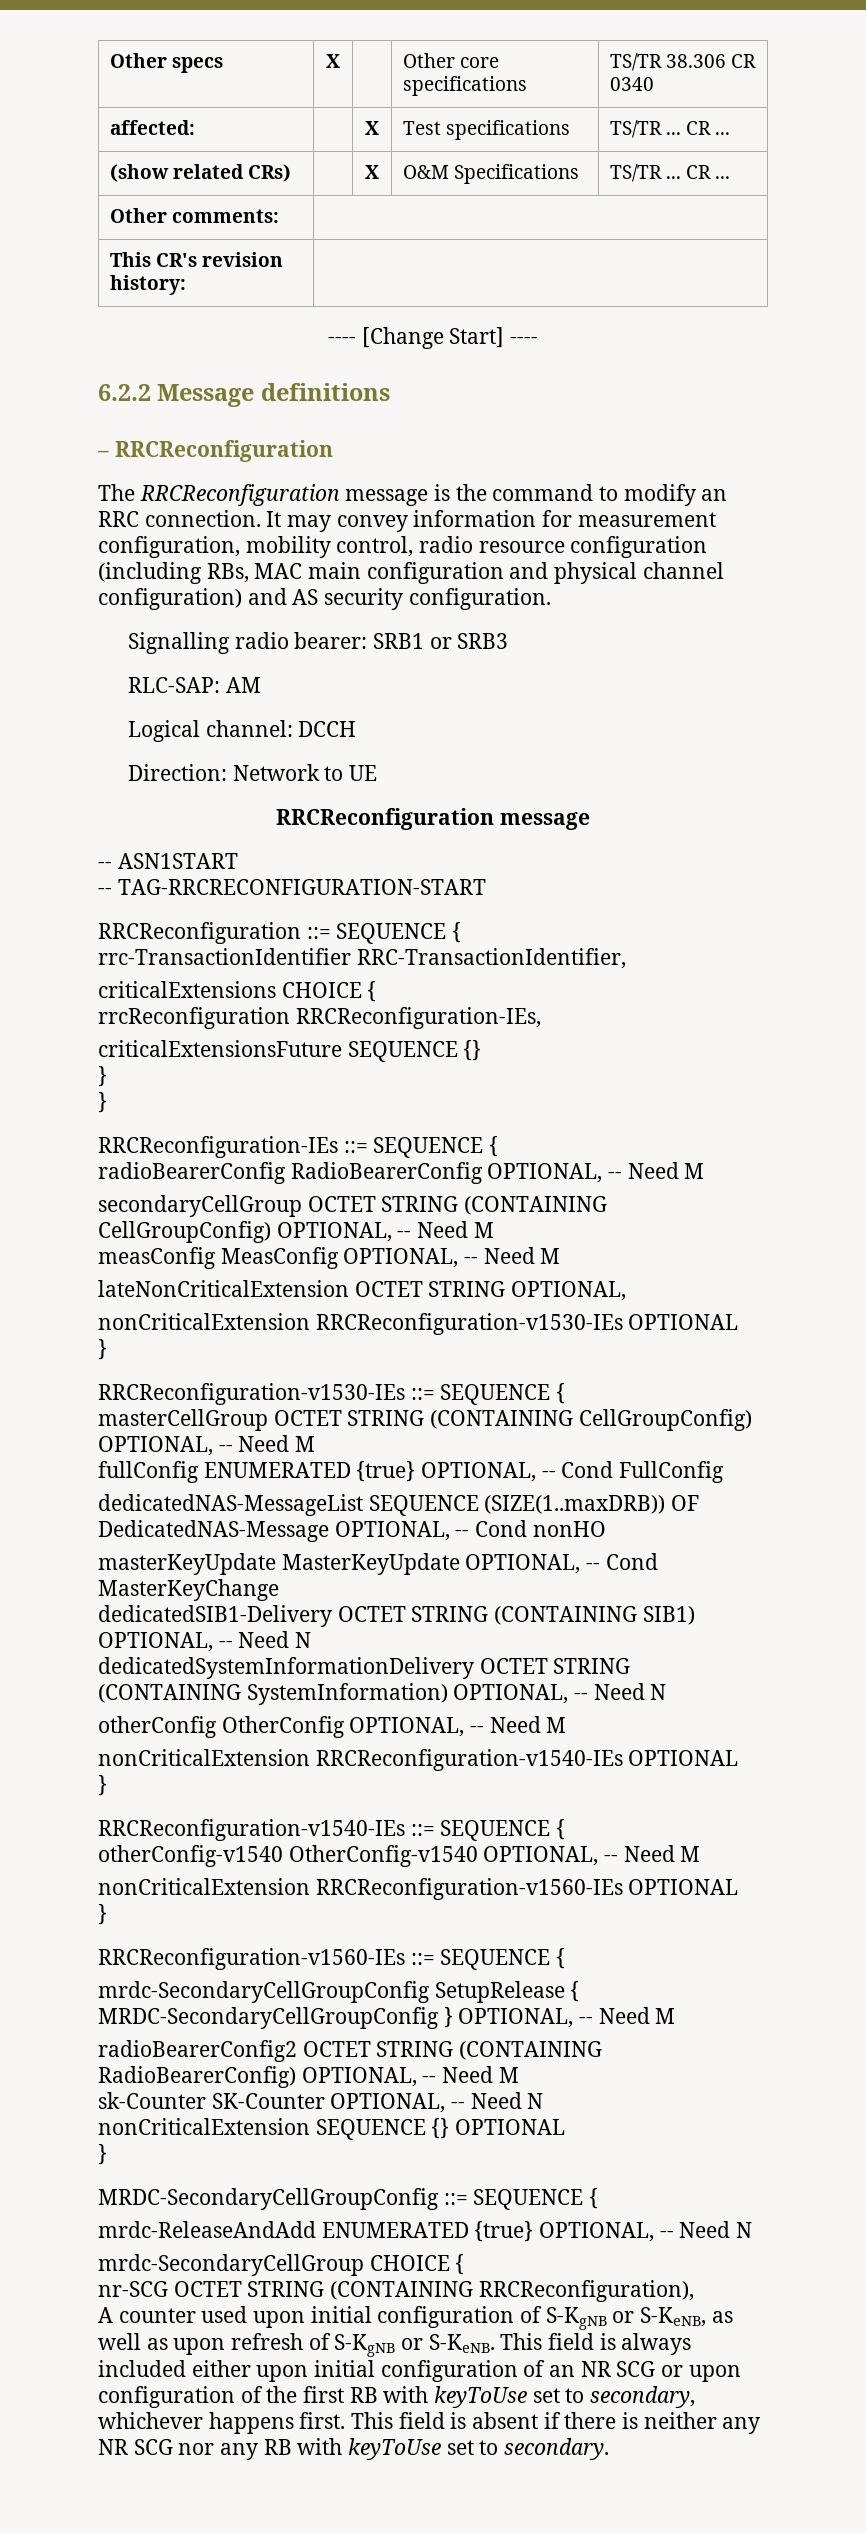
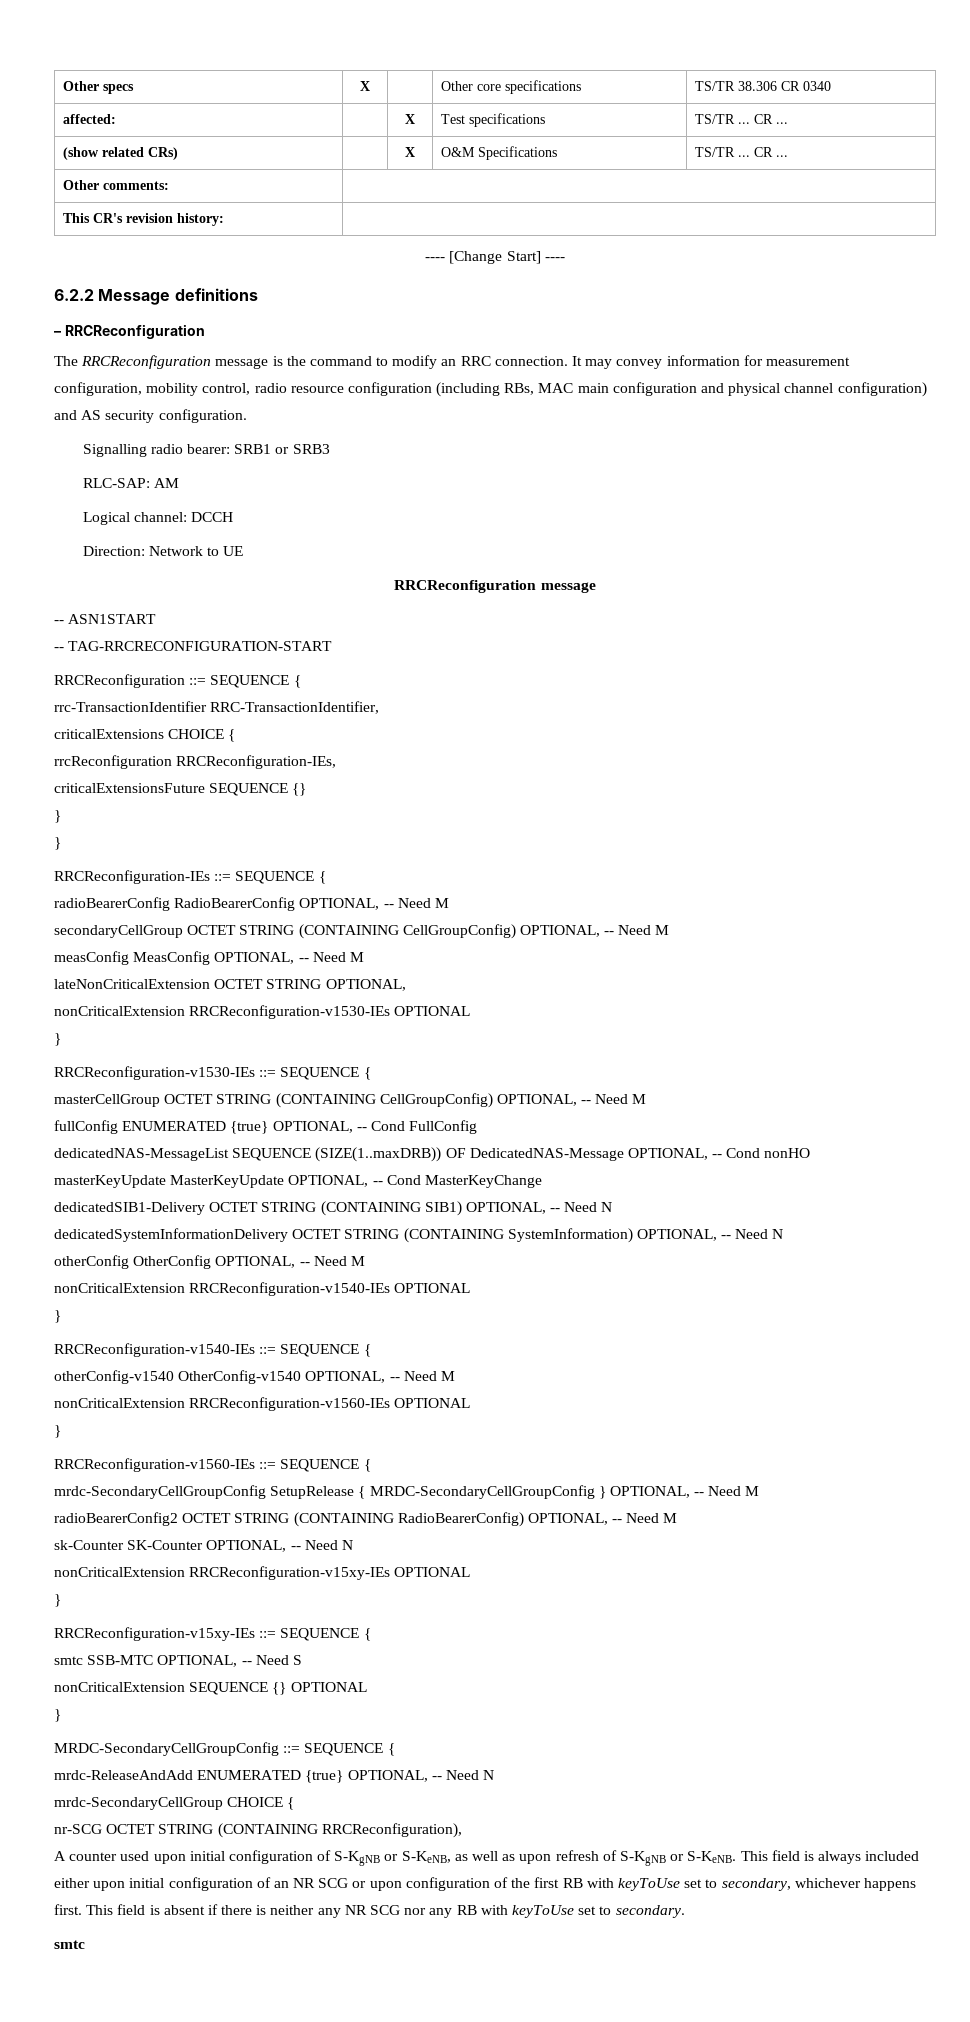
+ nonCriticalExtension RRCReconfiguration-v15xy-IEs OPTIONAL
+ }
+ RRCReconfiguration-v15xy-IEs ::= SEQUENCE {
+ smtc SSB-MTC OPTIONAL, -- Need S
  This field is absent if there is neither any NR SCG nor any RB with keyToUse set to secondary.
+ smtc

